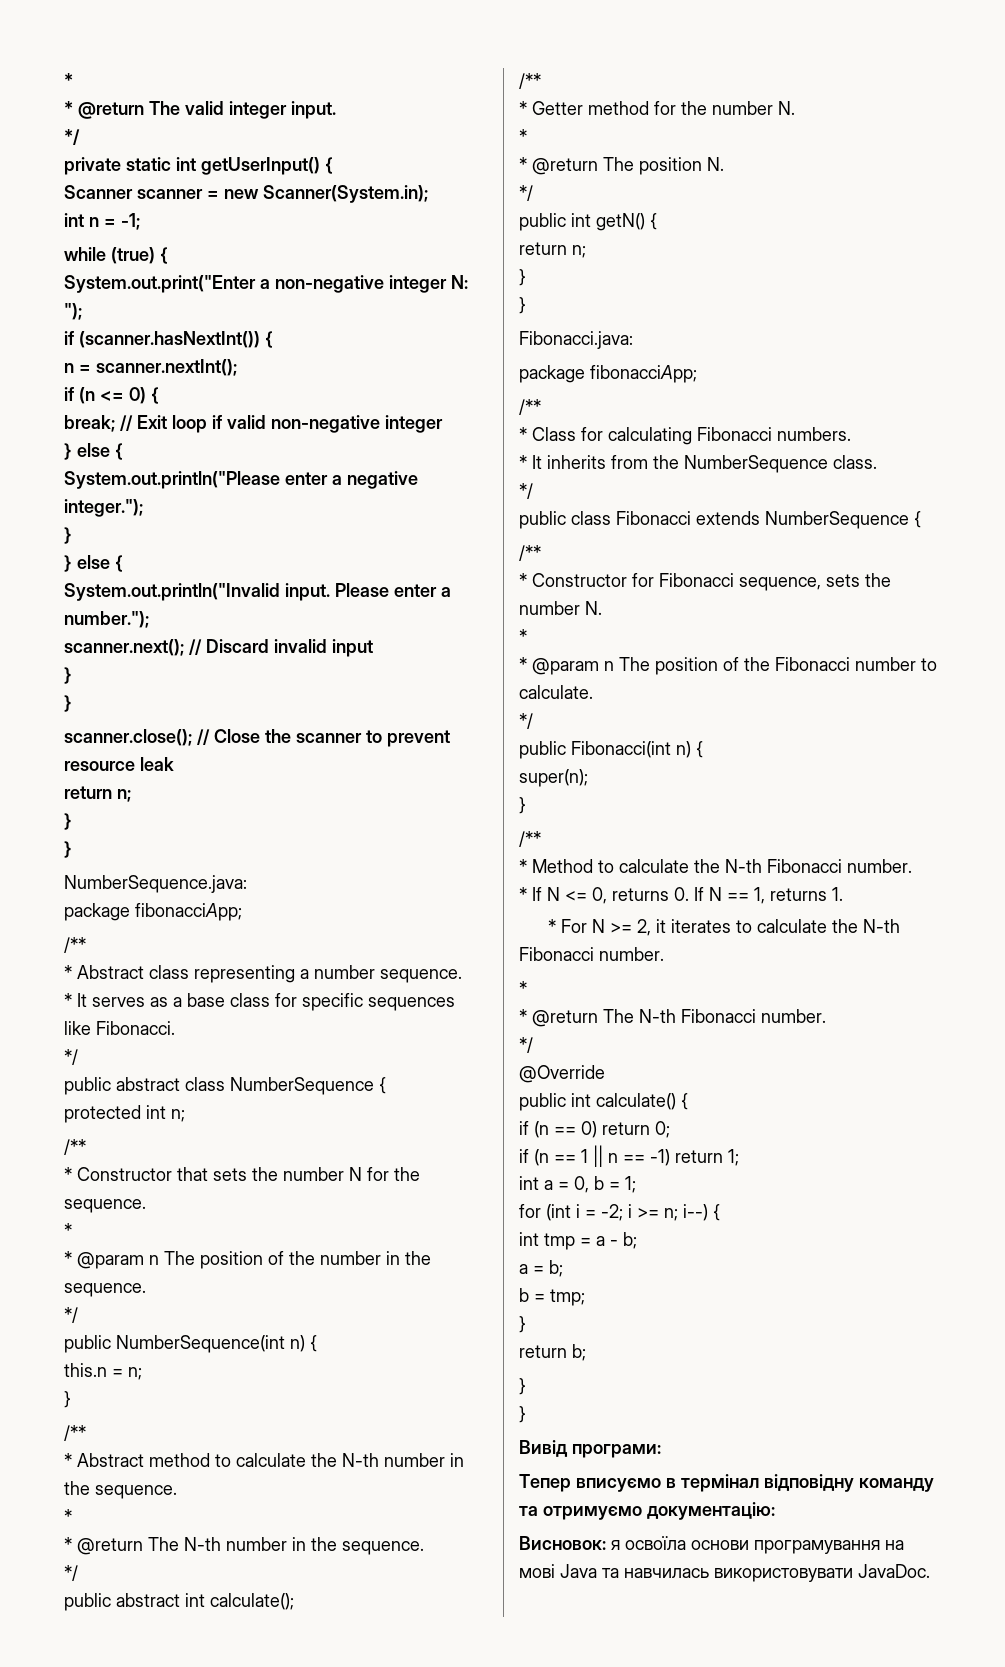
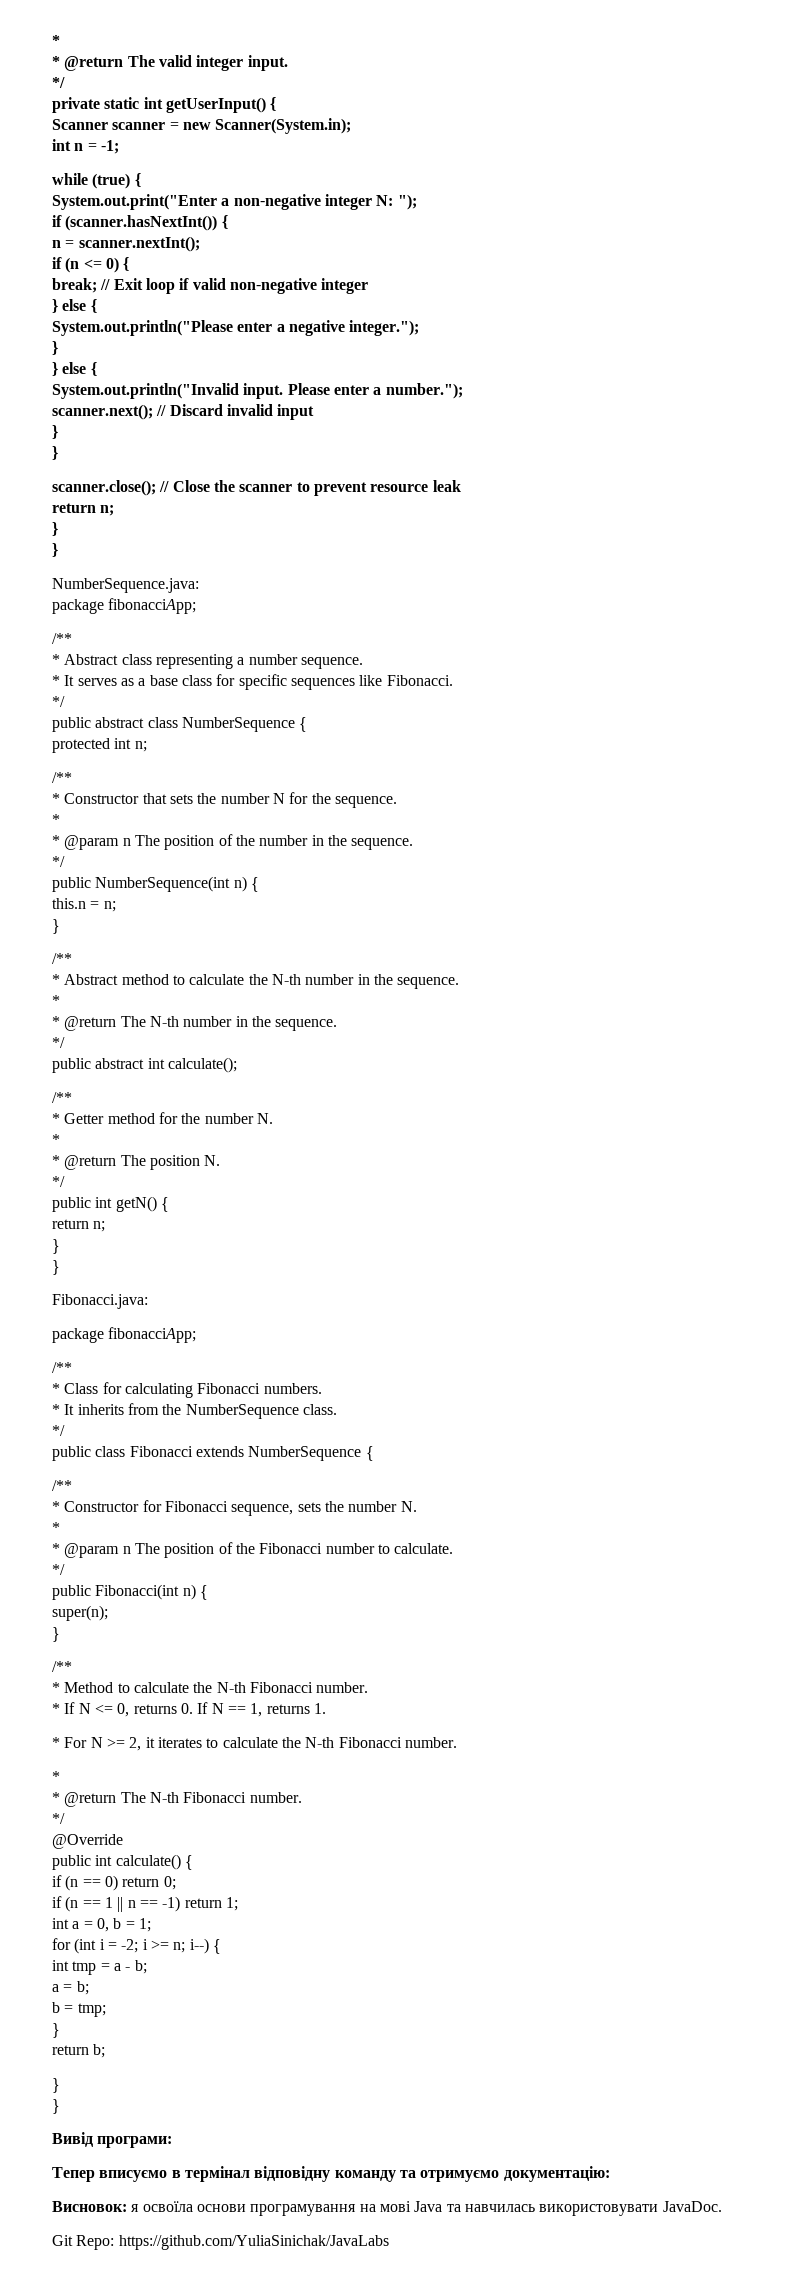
+ Git Repo: https://github.com/YuliaSinichak/JavaLabs

